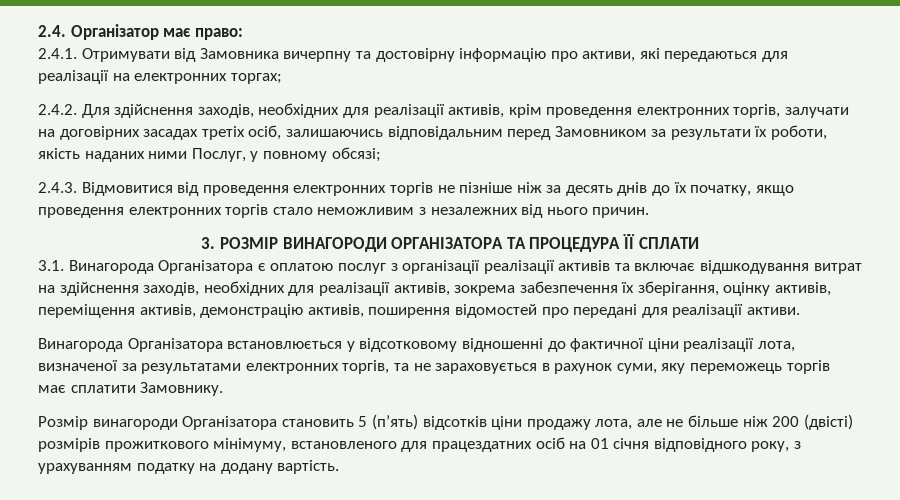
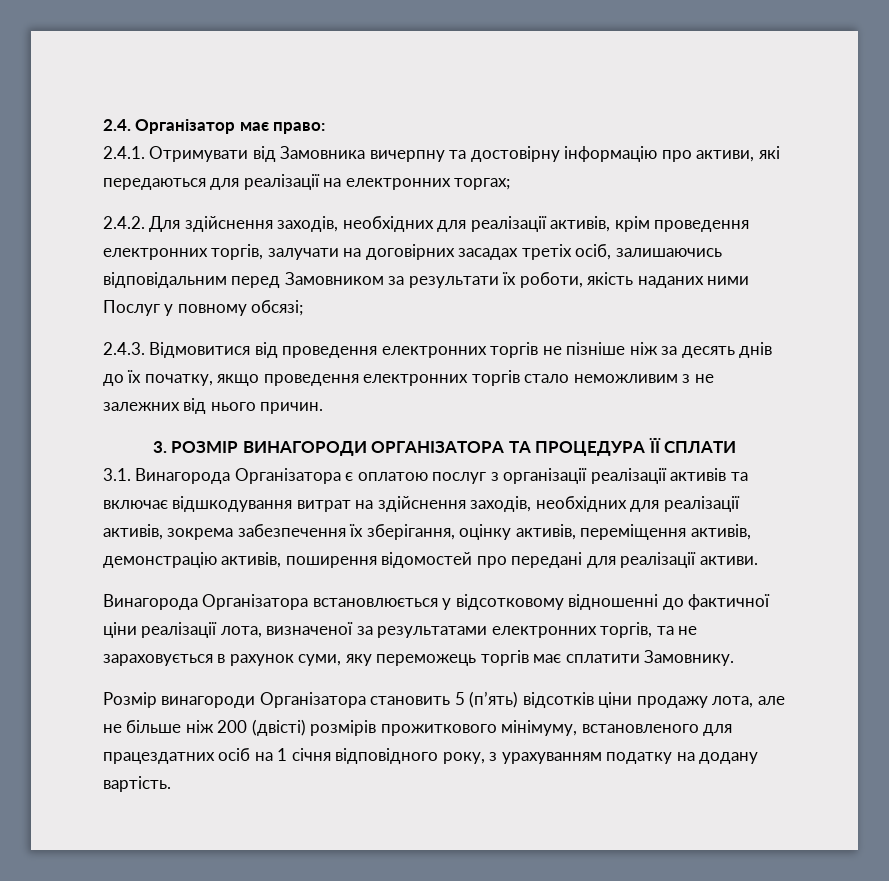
- 2.4.2. Для здійснення заходів, необхідних для реалізації активів, крім проведення електронних торгів, залучати на договірних засадах третіх осіб, залишаючись відповідальним перед Замовником за результати їх роботи, якість наданих ними Послуг, у повному обсязі;
+ 2.4.2. Для здійснення заходів, необхідних для реалізації активів, крім проведення електронних торгів, залучати на договірних засадах третіх осіб, залишаючись відповідальним перед Замовником за результати їх роботи, якість наданих ними Послуг у повному обсязі;
- 2.4.3. Відмовитися від проведення електронних торгів не пізніше ніж за десять днів до їх початку, якщо проведення електронних торгів стало неможливим з незалежних від нього причин.
+ 2.4.3. Відмовитися від проведення електронних торгів не пізніше ніж за десять днів до їх початку, якщо проведення електронних торгів стало неможливим з не залежних від нього причин.
- Розмір винагороди Організатора становить 5 (п’ять) відсотків ціни продажу лота, але не більше ніж 200 (двісті) розмірів прожиткового мінімуму, встановленого для працездатних осіб на 01 січня відповідного року, з урахуванням податку на додану вартість.
+ Розмір винагороди Організатора становить 5 (п’ять) відсотків ціни продажу лота, але не більше ніж 200 (двісті) розмірів прожиткового мінімуму, встановленого для працездатних осіб на 1 січня відповідного року, з урахуванням податку на додану вартість.

